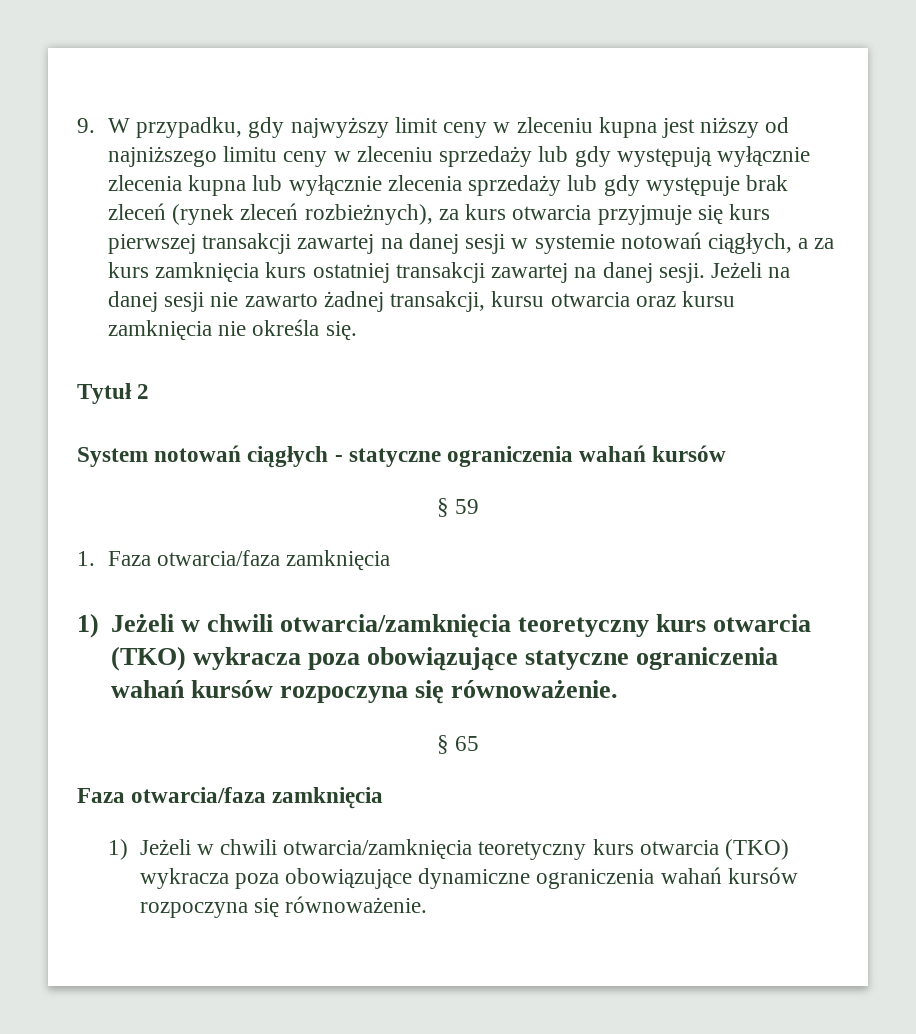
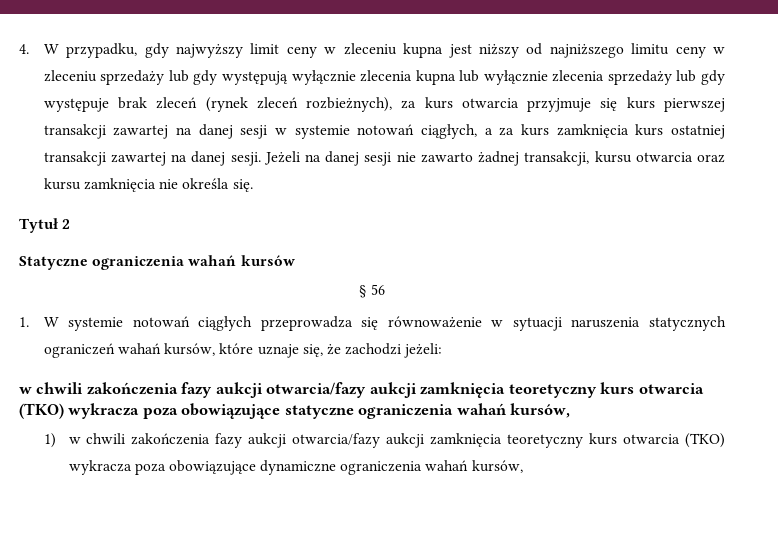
- 9. W przypadku, gdy najwyższy limit ceny w zleceniu kupna jest niższy od najniższego limitu ceny w zleceniu sprzedaży lub gdy występują wyłącznie zlecenia kupna lub wyłącznie zlecenia sprzedaży lub gdy występuje brak zleceń (rynek zleceń rozbieżnych), za kurs otwarcia przyjmuje się kurs pierwszej transakcji zawartej na danej sesji w systemie notowań ciągłych, a za kurs zamknięcia kurs ostatniej transakcji zawartej na danej sesji.
+ 4. W przypadku, gdy najwyższy limit ceny w zleceniu kupna jest niższy od najniższego limitu ceny w zleceniu sprzedaży lub gdy występują wyłącznie zlecenia kupna lub wyłącznie zlecenia sprzedaży lub gdy występuje brak zleceń (rynek zleceń rozbieżnych), za kurs otwarcia przyjmuje się kurs pierwszej transakcji zawartej na danej sesji w systemie notowań ciągłych, a za kurs zamknięcia kurs ostatniej transakcji zawartej na danej sesji.
- System notowań ciągłych - statyczne ograniczenia wahań kursów
+ Statyczne ograniczenia wahań kursów
- § 59
+ § 56
- 1. Faza otwarcia/faza zamknięcia
- 1) Jeżeli w chwili otwarcia/zamknięcia teoretyczny kurs otwarcia (TKO) wykracza poza obowiązujące statyczne ograniczenia wahań kursów rozpoczyna się równoważenie.
- § 65
- Faza otwarcia/faza zamknięcia
- 1) Jeżeli w chwili otwarcia/zamknięcia teoretyczny kurs otwarcia (TKO) wykracza poza obowiązujące dynamiczne ograniczenia wahań kursów rozpoczyna się równoważenie.
+ 1. W systemie notowań ciągłych przeprowadza się równoważenie w sytuacji naruszenia statycznych ograniczeń wahań kursów, które uznaje się, że zachodzi jeżeli:
+ w chwili zakończenia fazy aukcji otwarcia/fazy aukcji zamknięcia teoretyczny kurs otwarcia (TKO) wykracza poza obowiązujące statyczne ograniczenia wahań kursów,
+ 1) w chwili zakończenia fazy aukcji otwarcia/fazy aukcji zamknięcia teoretyczny kurs otwarcia (TKO) wykracza poza obowiązujące dynamiczne ograniczenia wahań kursów,

